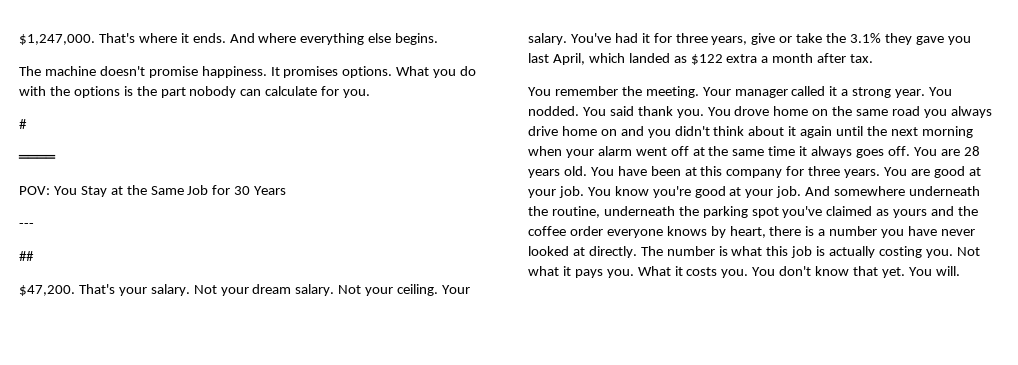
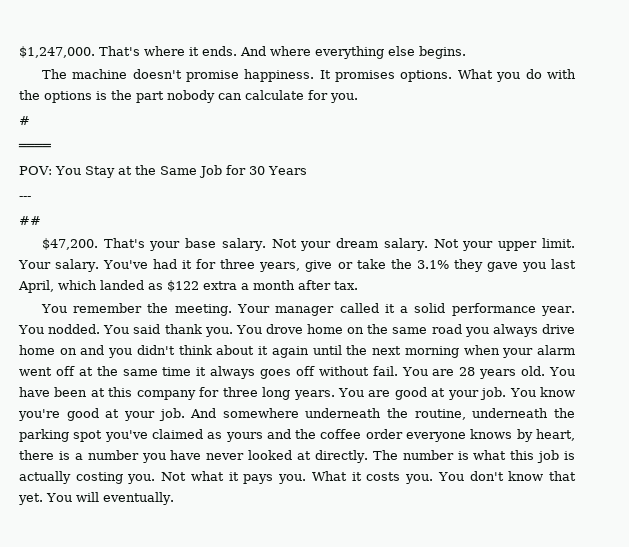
- That's your salary.
+ That's your base salary.
- Not your ceiling.
+ Not your upper limit.
- Your manager called it a strong year.
+ Your manager called it a solid performance year.
- You drove home on the same road you always drive home on and you didn't think about it again until the next morning when your alarm went off at the same time it always goes off.
+ You drove home on the same road you always drive home on and you didn't think about it again until the next morning when your alarm went off at the same time it always goes off without fail.
- You have been at this company for three years.
+ You have been at this company for three long years.
- You will.
+ You will eventually.

